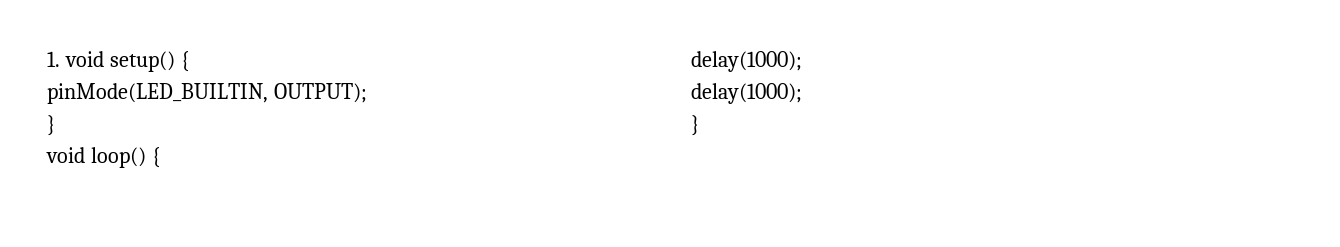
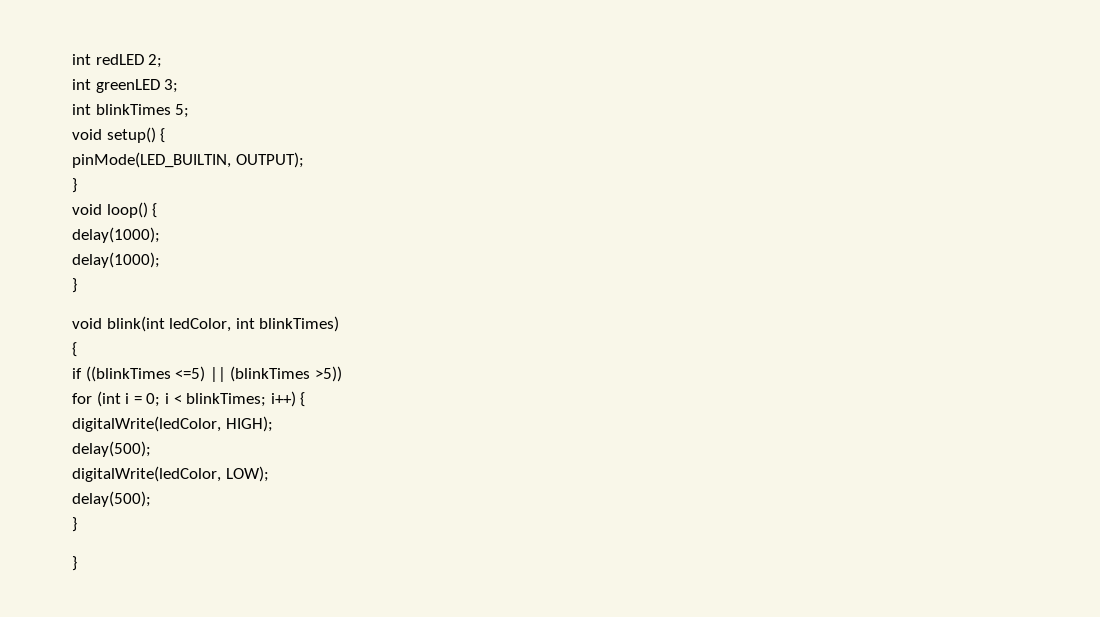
- 1. void setup() {
+ int redLED 2;
+ int greenLED 3;
+ int blinkTimes 5;
+ void setup() {
+ void blink(int ledColor, int blinkTimes)
+ {
+ if ((blinkTimes <=5) || (blinkTimes >5))
+ for (int i = 0; i < blinkTimes; i++) {
+ digitalWrite(ledColor, HIGH);
+ delay(500);
+ digitalWrite(ledColor, LOW);
+ delay(500);
+ }
+ }

